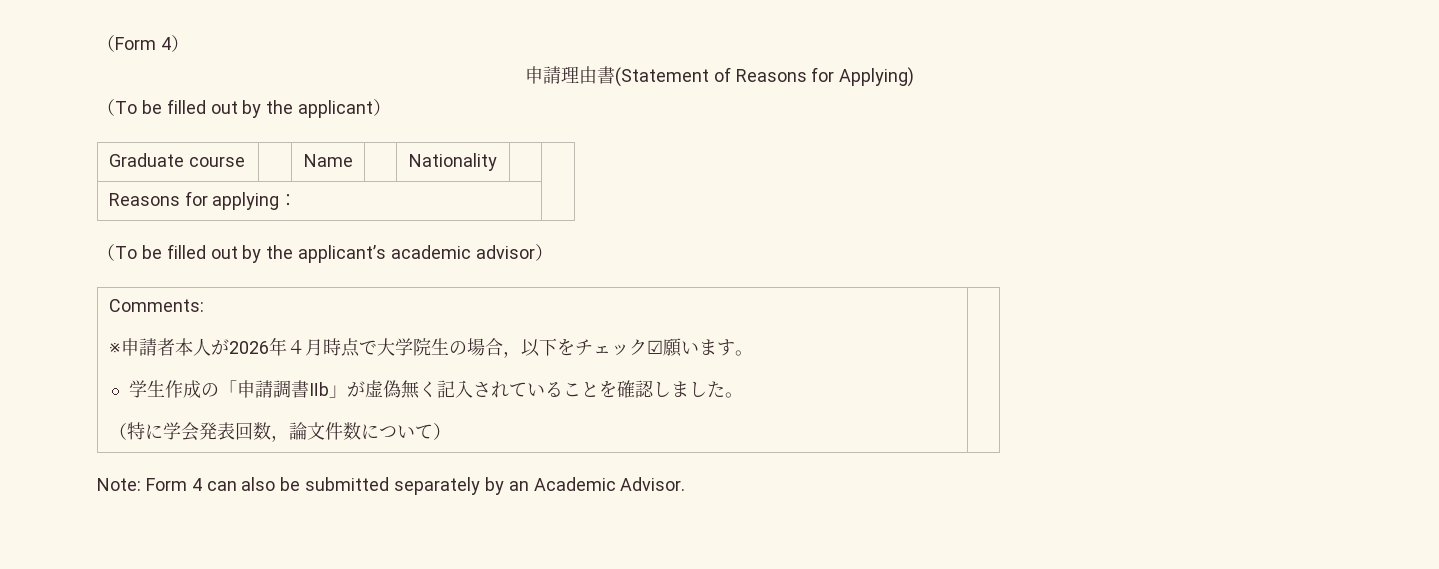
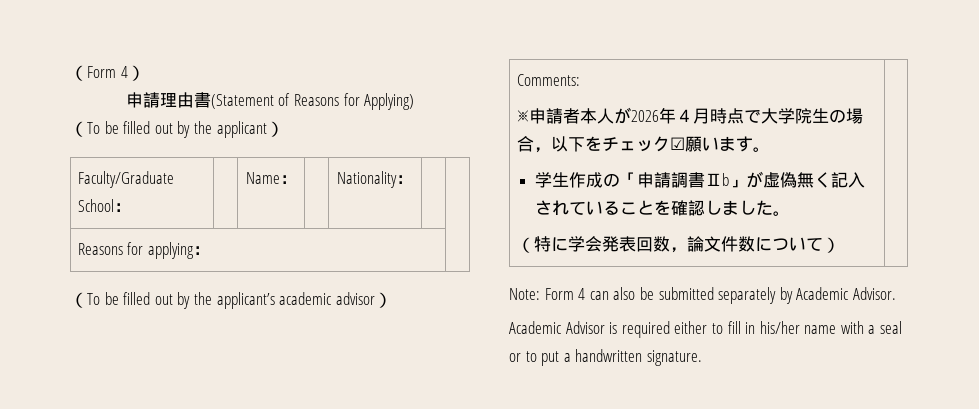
- Graduate course | | Name | | Nationality | |
+ Faculty/Graduate School： | | Name： | | Nationality： | |
- Note: Form 4 can also be submitted separately by an Academic Advisor.
+ Note: Form 4 can also be submitted separately by Academic Advisor.
+ Academic Advisor is required either to fill in his/her name with a seal or to put a handwritten signature.

